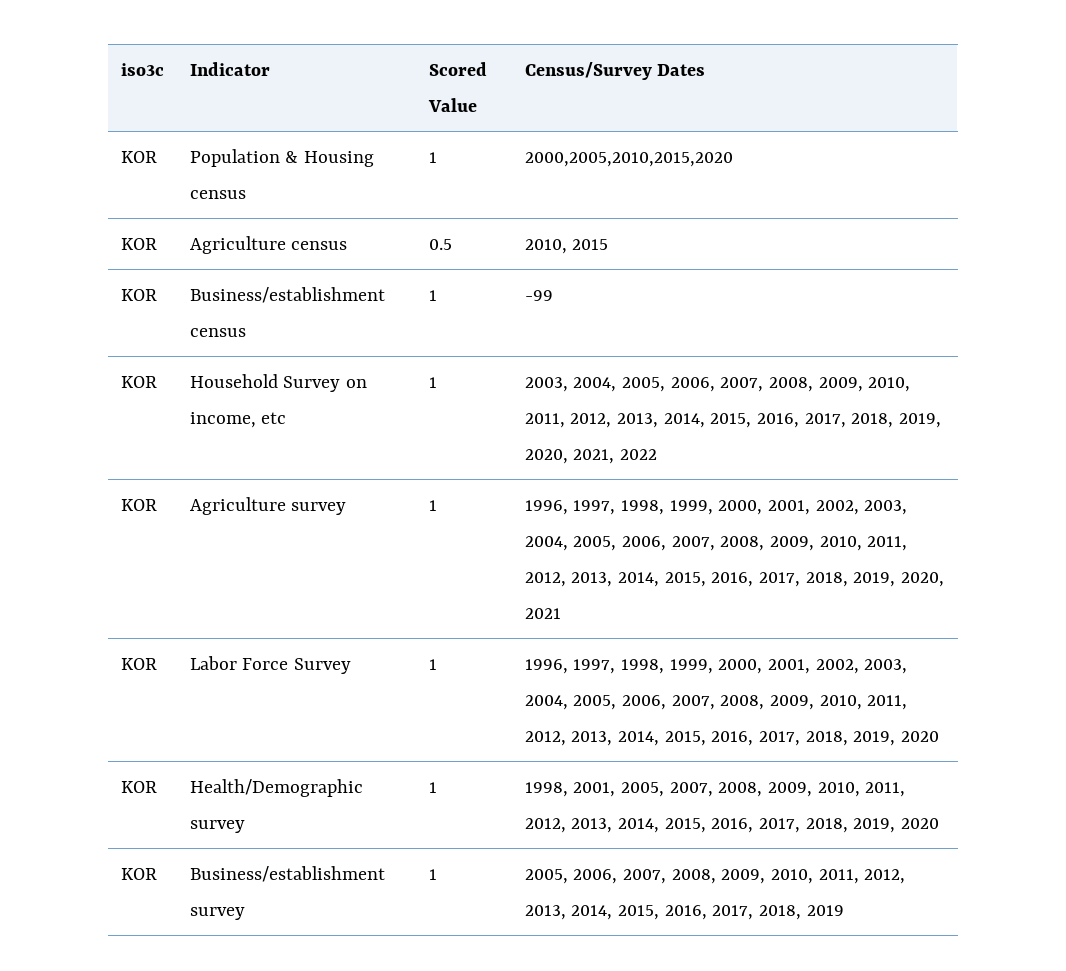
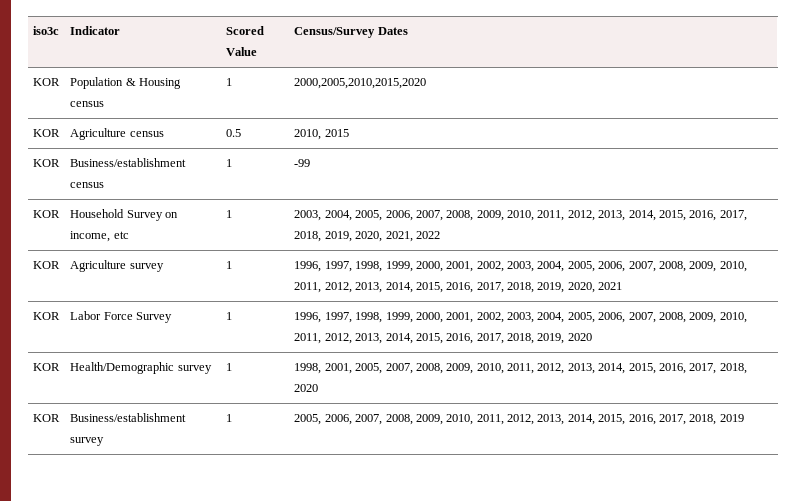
- KOR | Health/Demographic survey | 1 | 1998, 2001, 2005, 2007, 2008, 2009, 2010, 2011, 2012, 2013, 2014, 2015, 2016, 2017, 2018, 2019, 2020
+ KOR | Health/Demographic survey | 1 | 1998, 2001, 2005, 2007, 2008, 2009, 2010, 2011, 2012, 2013, 2014, 2015, 2016, 2017, 2018, 2020

